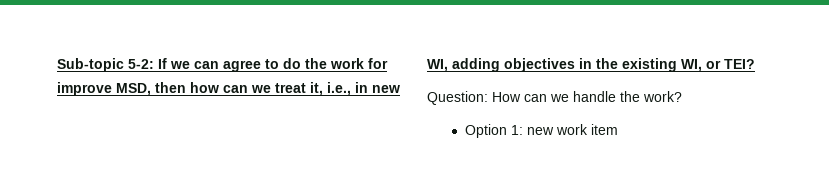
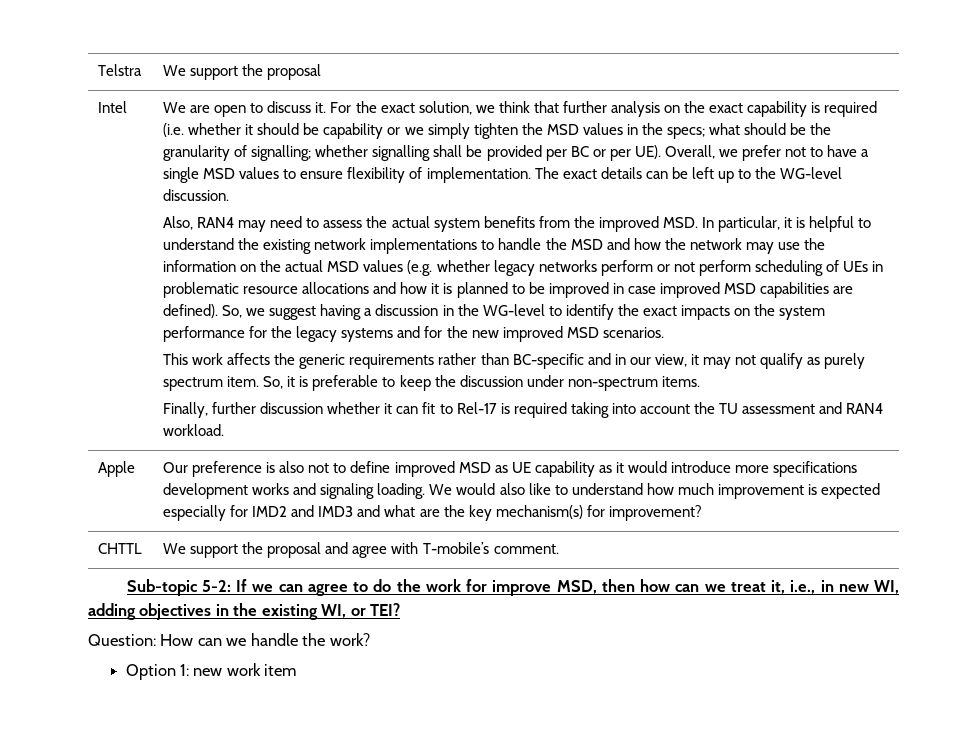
+ Telstra | We support the proposal
+ Intel | We are open to discuss it. For the exact solution, we think that further analysis on the exact capability is required (i.e. whether it should be capability or we simply tighten the MSD values in the specs; what should be the granularity of signalling; whether signalling shall be provided per BC or per UE). Overall, we prefer not to have a single MSD values to ensure flexibility of implementation. The exact details can be left up to the WG-level discussion.
+ Also, RAN4 may need to assess the actual system benefits from the improved MSD. In particular, it is helpful to understand the existing network implementations to handle the MSD and how the network may use the information on the actual MSD values (e.g. whether legacy networks perform or not perform scheduling of UEs in problematic resource allocations and how it is planned to be improved in case improved MSD capabilities are defined). So, we suggest having a discussion in the WG-level to identify the exact impacts on the system performance for the legacy systems and for the new improved MSD scenarios.
+ This work affects the generic requirements rather than BC-specific and in our view, it may not qualify as purely spectrum item. So, it is preferable to keep the discussion under non-spectrum items.
+ Finally, further discussion whether it can fit to Rel-17 is required taking into account the TU assessment and RAN4 workload.
+ Apple | Our preference is also not to define improved MSD as UE capability as it would introduce more specifications development works and signaling loading. We would also like to understand how much improvement is expected especially for IMD2 and IMD3 and what are the key mechanism(s) for improvement?
+ CHTTL | We support the proposal and agree with T-mobile’s comment.

